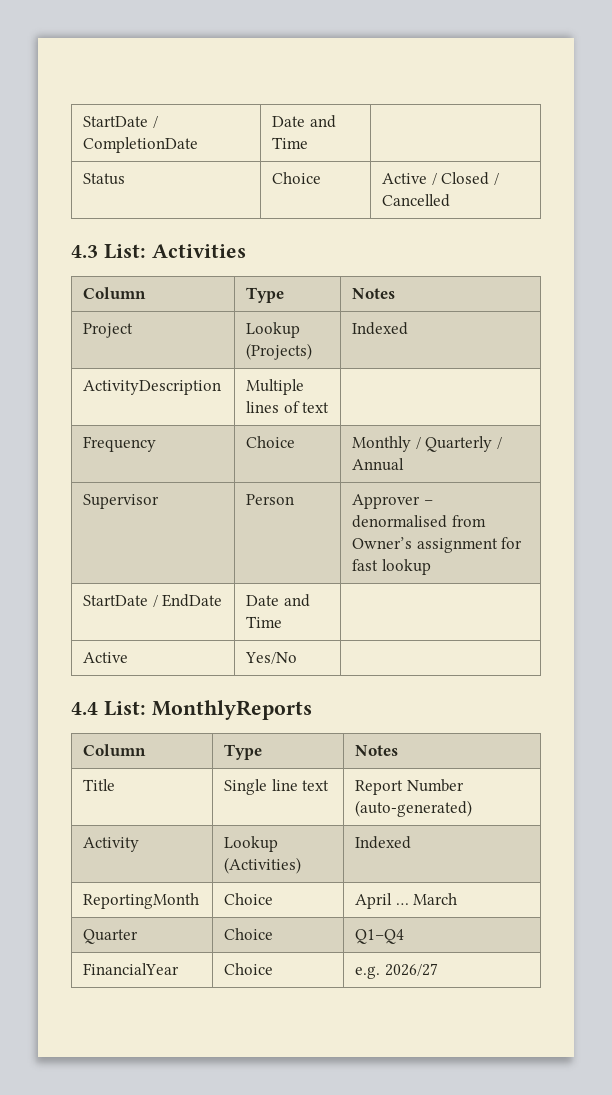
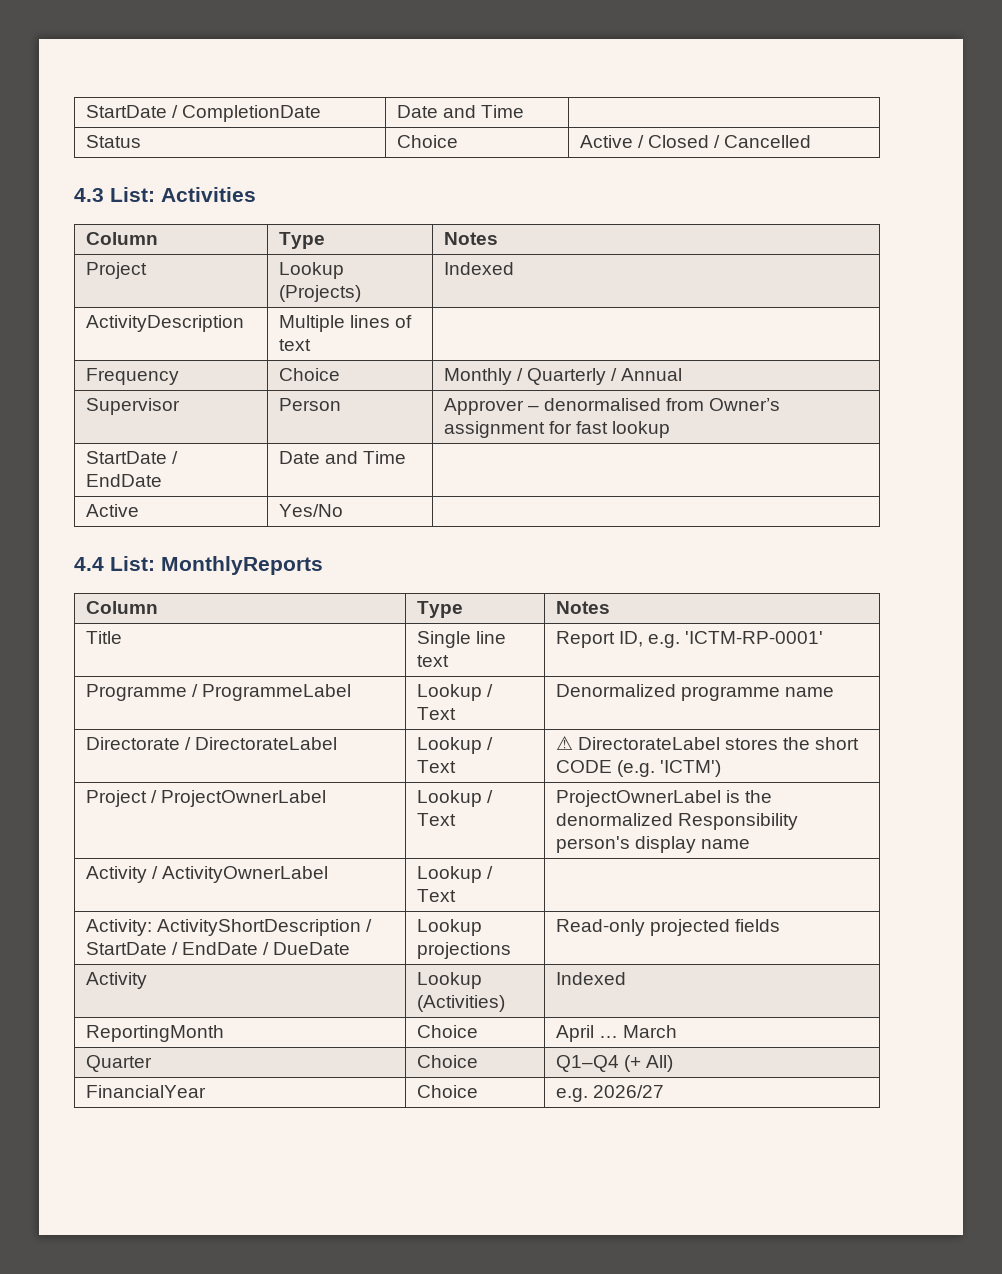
- Title | Single line text | Report Number (auto-generated)
+ Title | Single line text | Report ID, e.g. 'ICTM-RP-0001'
+ Programme / ProgrammeLabel | Lookup / Text | Denormalized programme name
+ Directorate / DirectorateLabel | Lookup / Text | ⚠ DirectorateLabel stores the short CODE (e.g. 'ICTM')
+ Project / ProjectOwnerLabel | Lookup / Text | ProjectOwnerLabel is the denormalized Responsibility person's display name
+ Activity / ActivityOwnerLabel | Lookup / Text |
+ Activity: ActivityShortDescription / StartDate / EndDate / DueDate | Lookup projections | Read-only projected fields
- Quarter | Choice | Q1–Q4
+ Quarter | Choice | Q1–Q4 (+ All)

